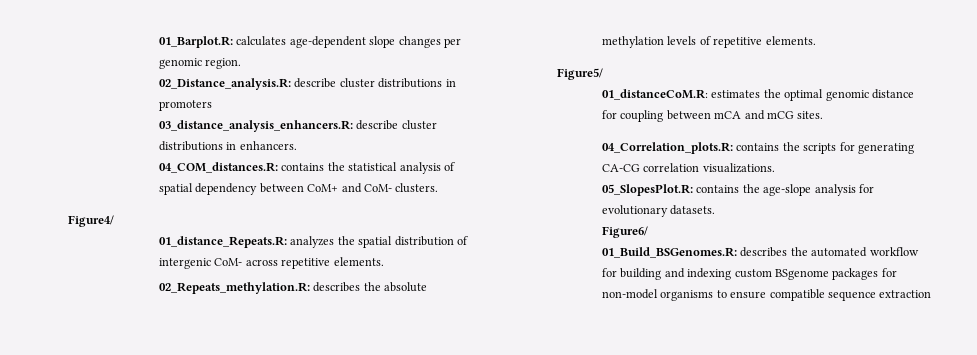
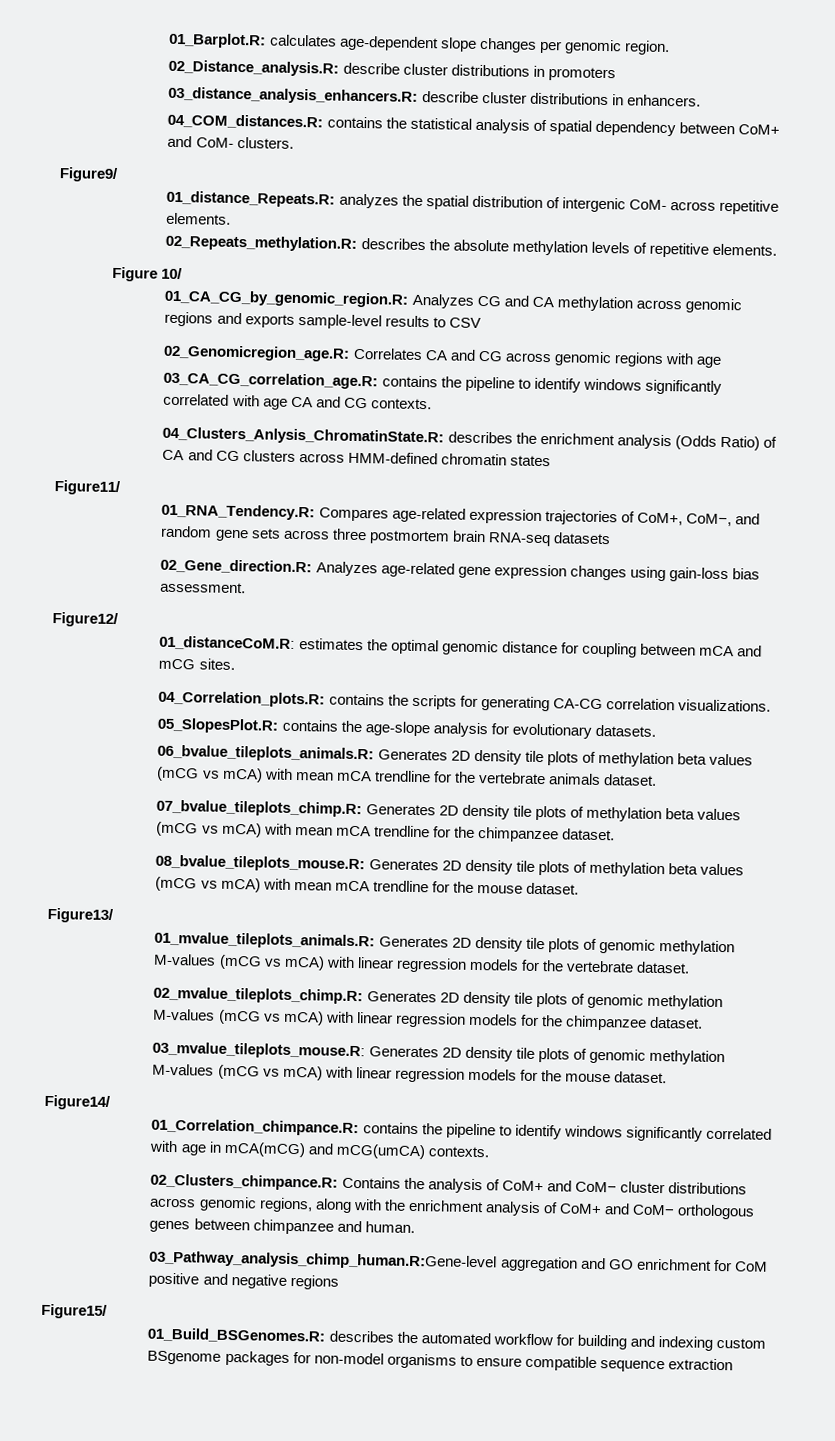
- Figure4/
+ Figure9/
- Figure5/
+ Figure 10/
+ 01_CA_CG_by_genomic_region.R: Analyzes CG and CA methylation across genomic regions and exports sample-level results to CSV
+ 02_Genomicregion_age.R: Correlates CA and CG across genomic regions with age
+ 03_CA_CG_correlation_age.R: contains the pipeline to identify windows significantly correlated with age CA and CG contexts.
+ 04_Clusters_Anlysis_ChromatinState.R: describes the enrichment analysis (Odds Ratio) of CA and CG clusters across HMM-defined chromatin states
+ Figure11/
+ 01_RNA_Tendency.R: Compares age-related expression trajectories of CoM+, CoM−, and random gene sets across three postmortem brain RNA-seq datasets
+ 02_Gene_direction.R: Analyzes age-related gene expression changes using gain-loss bias assessment.
+ Figure12/
- Figure6/
+ 06_bvalue_tileplots_animals.R: Generates 2D density tile plots of methylation beta values (mCG vs mCA) with mean mCA trendline for the vertebrate animals dataset.
+ 07_bvalue_tileplots_chimp.R: Generates 2D density tile plots of methylation beta values (mCG vs mCA) with mean mCA trendline for the chimpanzee dataset.
+ 08_bvalue_tileplots_mouse.R: Generates 2D density tile plots of methylation beta values (mCG vs mCA) with mean mCA trendline for the mouse dataset.
+ Figure13/
+ 01_mvalue_tileplots_animals.R: Generates 2D density tile plots of genomic methylation M-values (mCG vs mCA) with linear regression models for the vertebrate dataset.
+ 02_mvalue_tileplots_chimp.R: Generates 2D density tile plots of genomic methylation M-values (mCG vs mCA) with linear regression models for the chimpanzee dataset.
+ 03_mvalue_tileplots_mouse.R: Generates 2D density tile plots of genomic methylation M-values (mCG vs mCA) with linear regression models for the mouse dataset.
+ Figure14/
+ 01_Correlation_chimpance.R: contains the pipeline to identify windows significantly correlated with age in mCA(mCG) and mCG(umCA) contexts.
+ 02_Clusters_chimpance.R: Contains the analysis of CoM+ and CoM− cluster distributions across genomic regions, along with the enrichment analysis of CoM+ and CoM− orthologous genes between chimpanzee and human.
+ 03_Pathway_analysis_chimp_human.R:Gene-level aggregation and GO enrichment for CoM positive and negative regions
+ Figure15/

